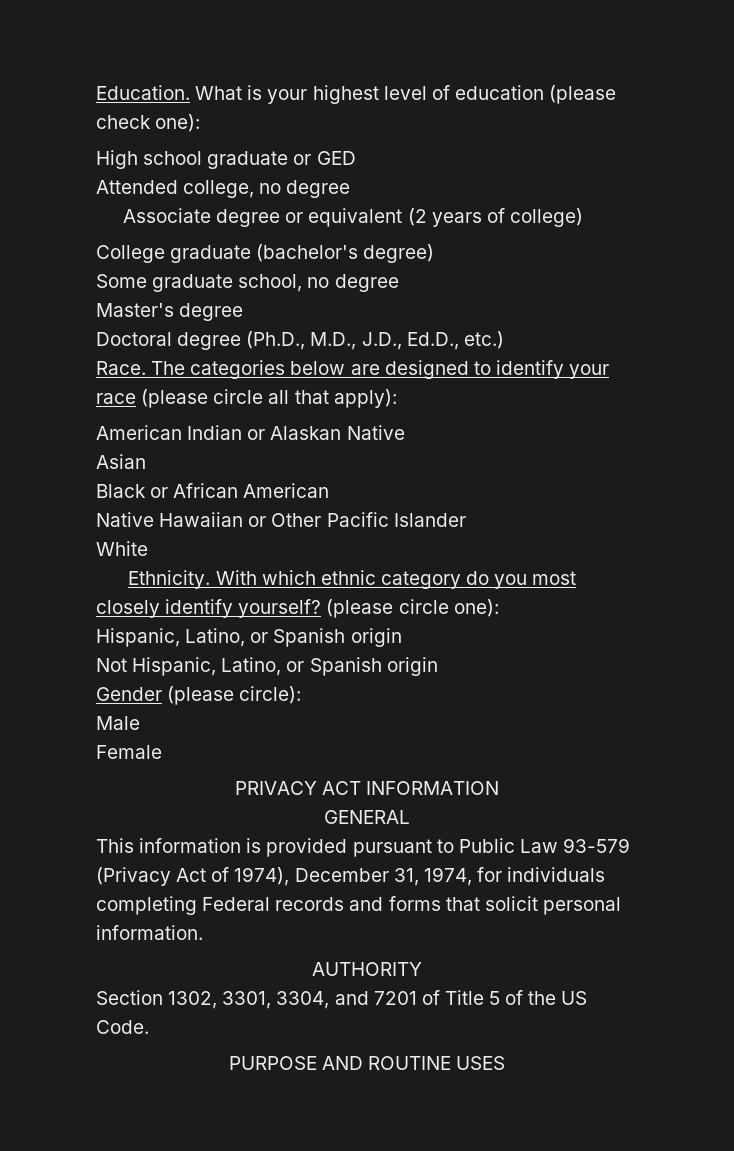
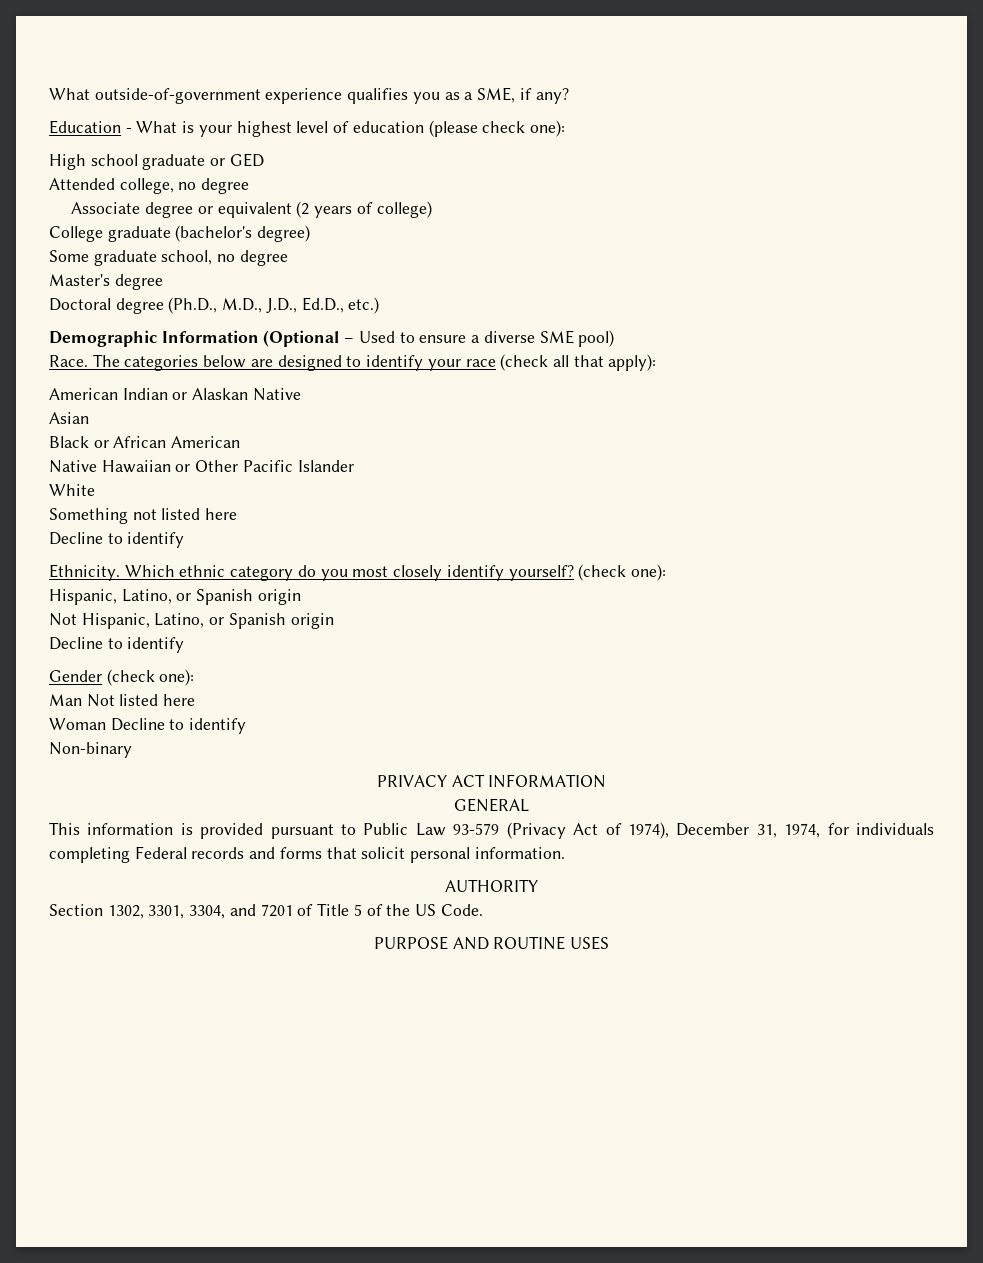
- Education. What is your highest level of education (please check one):
+ What outside-of-government experience qualifies you as a SME, if any?
+ Education - What is your highest level of education (please check one):
+ Demographic Information (Optional – Used to ensure a diverse SME pool)
- The categories below are designed to identify your race (please circle all that apply):
+ The categories below are designed to identify your race (check all that apply):
+ Something not listed here
+ Decline to identify
- With which ethnic category do you most closely identify yourself? (please circle one):
+ Which ethnic category do you most closely identify yourself? (check one):
  Not Hispanic, Latino, or Spanish origin
- Gender (please circle):
- Male
- Female
+ Decline to identify
+ Gender (check one):
+ Man Not listed here
+ Woman Decline to identify
+ Non-binary

